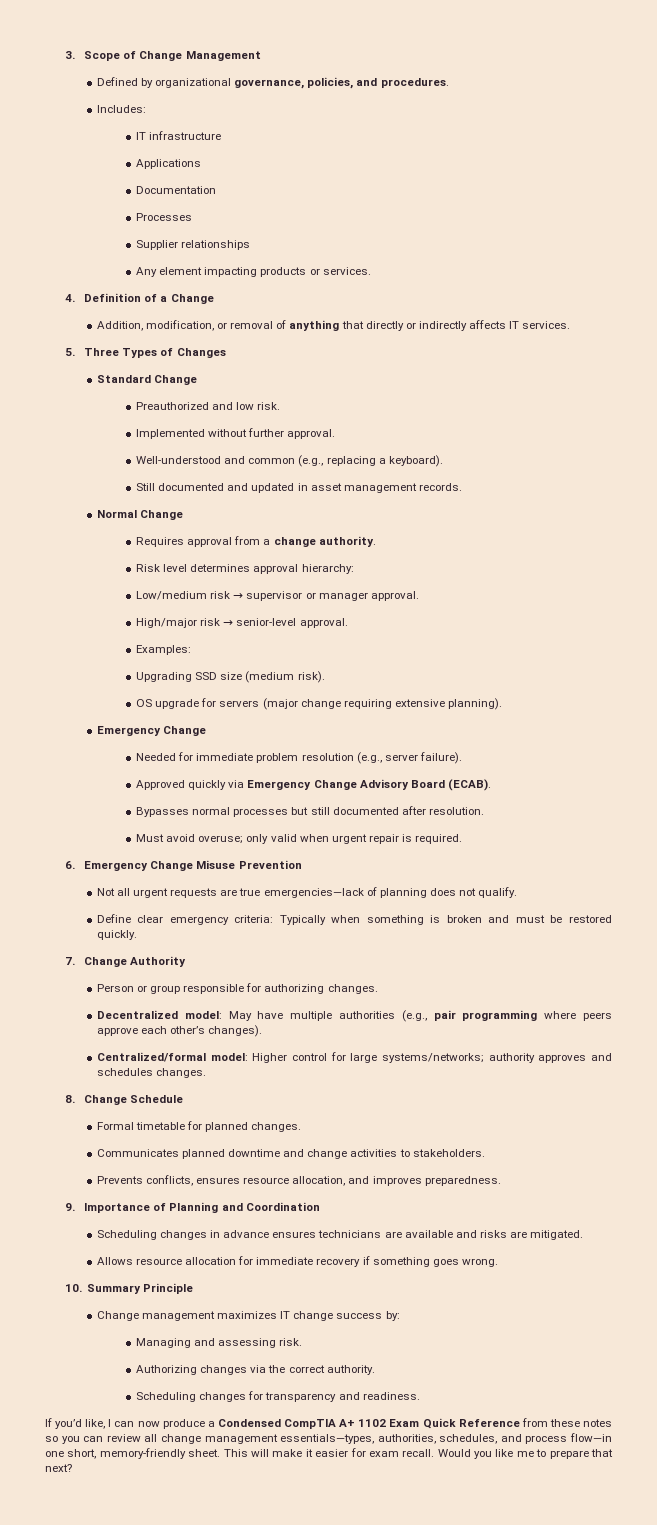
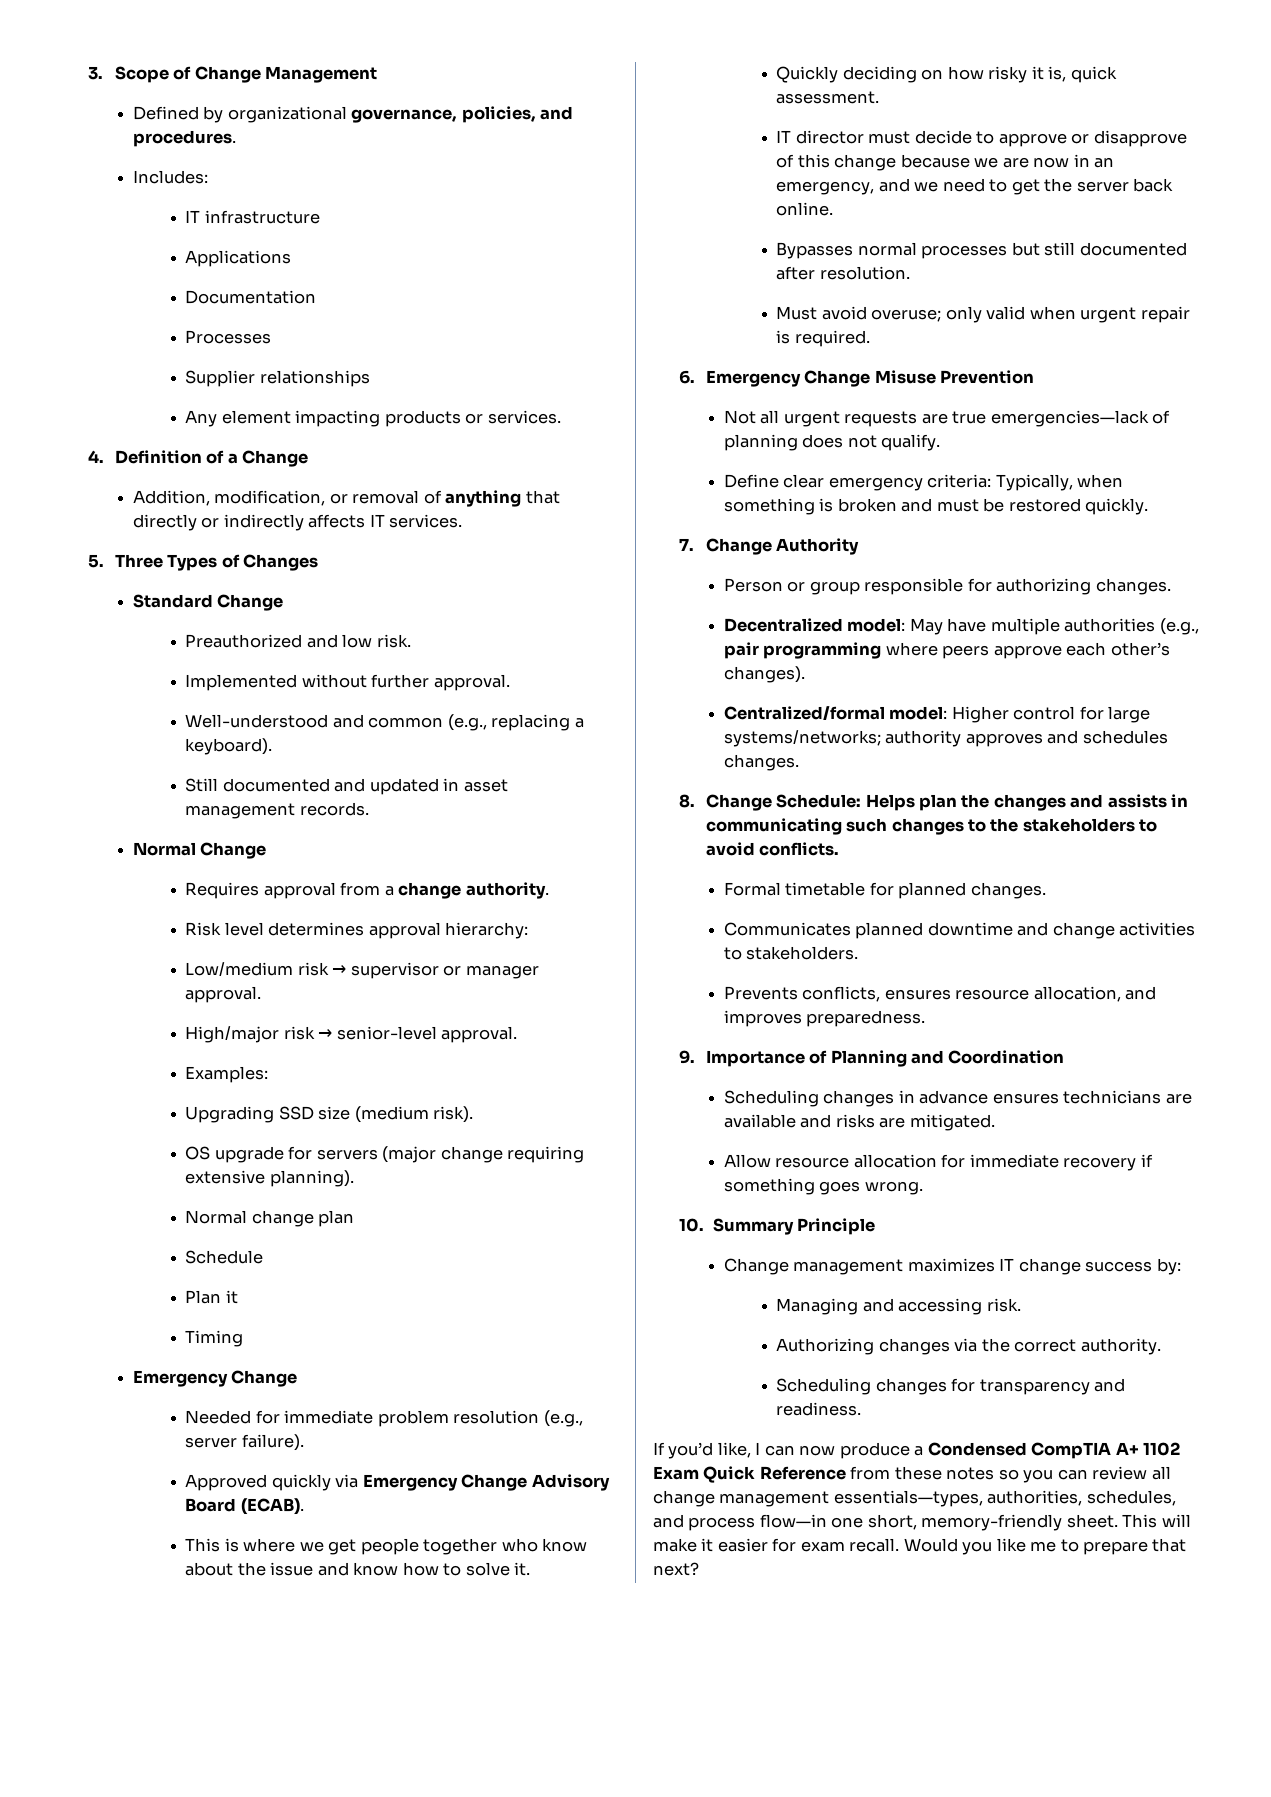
+ Normal change plan
+ Schedule
+ Plan it
+ Timing
+ This is where we get people together who know about the issue and know how to solve it.
+ Quickly deciding on how risky it is, quick assessment.
+ IT director must decide to approve or disapprove of this change because we are now in an emergency, and we need to get the server back online.
- Define clear emergency criteria: Typically when something is broken and must be restored quickly.
+ Define clear emergency criteria: Typically, when something is broken and must be restored quickly.
- 8. Change Schedule
+ 8. Change Schedule: Helps plan the changes and assists in communicating such changes to the stakeholders to avoid conflicts.
- Allows resource allocation for immediate recovery if something goes wrong.
+ Allow resource allocation for immediate recovery if something goes wrong.
- Managing and assessing risk.
+ Managing and accessing risk.

